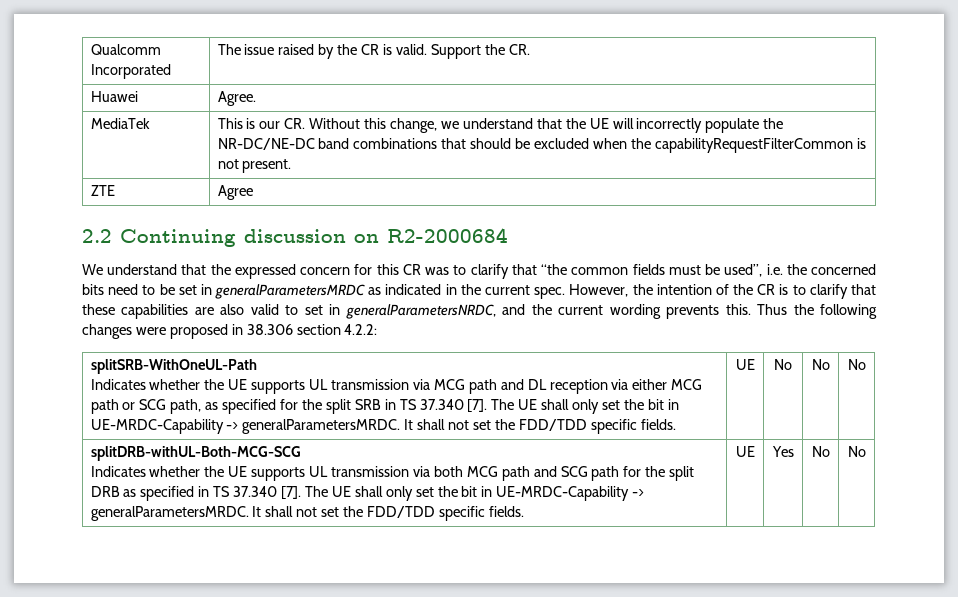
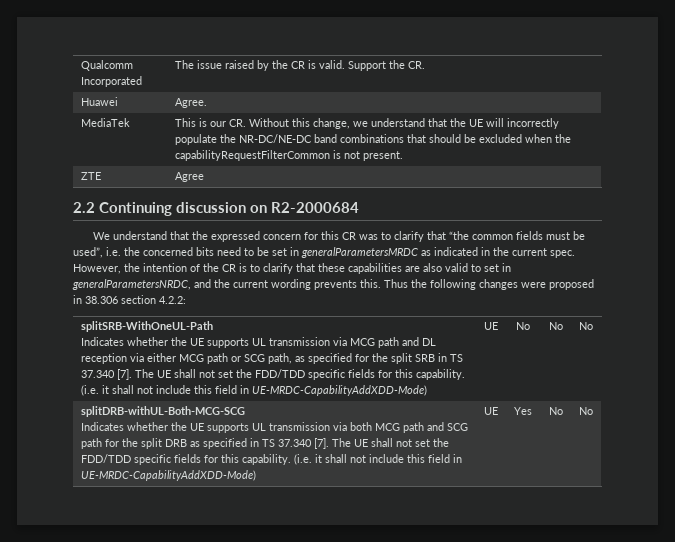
- Indicates whether the UE supports UL transmission via MCG path and DL reception via either MCG path or SCG path, as specified for the split SRB in TS 37.340 [7]. The UE shall only set the bit in UE-MRDC-Capability -> generalParametersMRDC. It shall not set the FDD/TDD specific fields.
+ Indicates whether the UE supports UL transmission via MCG path and DL reception via either MCG path or SCG path, as specified for the split SRB in TS 37.340 [7]. The UE shall not set the FDD/TDD specific fields for this capability. (i.e. it shall not include this field in UE-MRDC-CapabilityAddXDD-Mode)
- Indicates whether the UE supports UL transmission via both MCG path and SCG path for the split DRB as specified in TS 37.340 [7]. The UE shall only set the bit in UE-MRDC-Capability -> generalParametersMRDC. It shall not set the FDD/TDD specific fields.
+ Indicates whether the UE supports UL transmission via both MCG path and SCG path for the split DRB as specified in TS 37.340 [7]. The UE shall not set the FDD/TDD specific fields for this capability. (i.e. it shall not include this field in UE-MRDC-CapabilityAddXDD-Mode)

